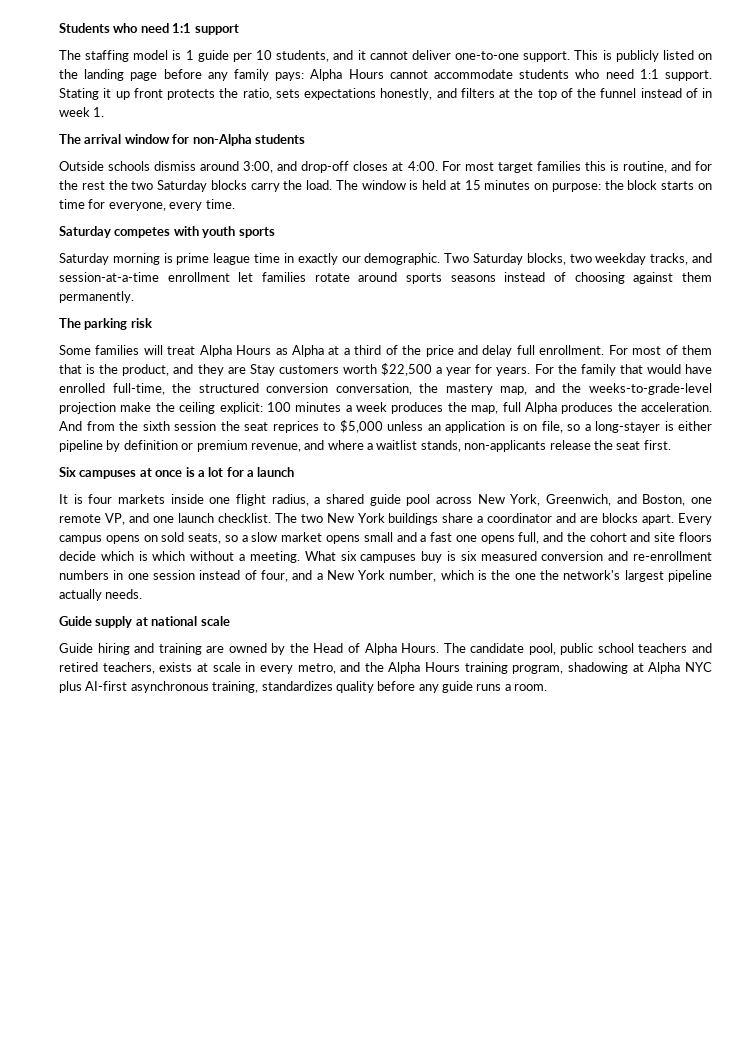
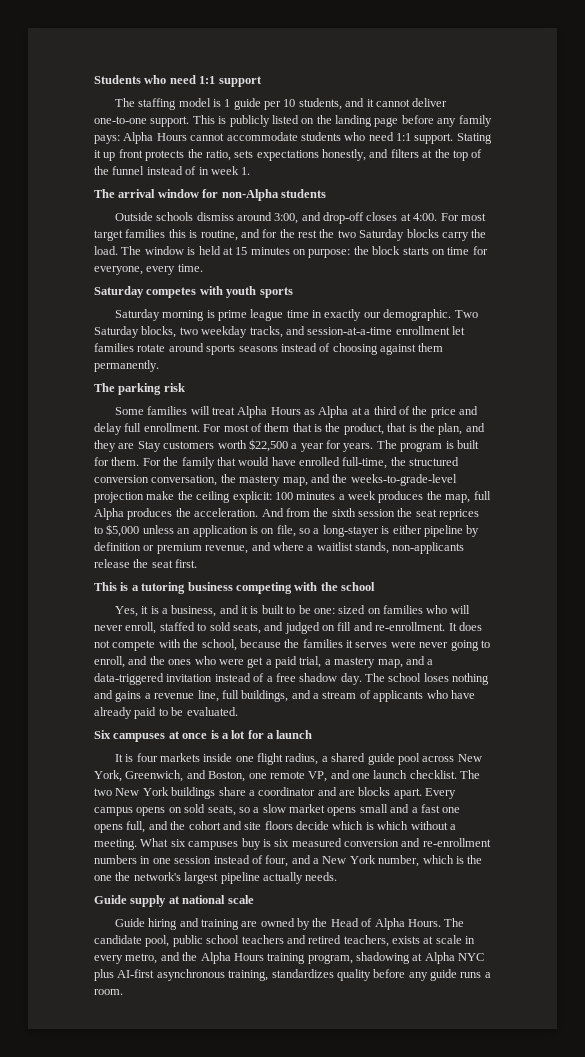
- For most of them that is the product, and they are Stay customers worth $22,500 a year for years.
+ For most of them that is the product, that is the plan, and they are Stay customers worth $22,500 a year for years.
+ The program is built for them.
+ This is a tutoring business competing with the school
+ Yes, it is a business, and it is built to be one: sized on families who will never enroll, staffed to sold seats, and judged on fill and re-enrollment. It does not compete with the school, because the families it serves were never going to enroll, and the ones who were get a paid trial, a mastery map, and a data-triggered invitation instead of a free shadow day. The school loses nothing and gains a revenue line, full buildings, and a stream of applicants who have already paid to be evaluated.

